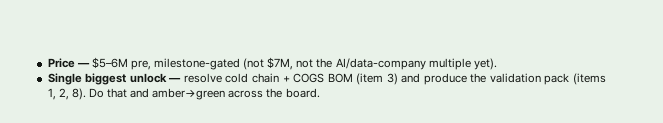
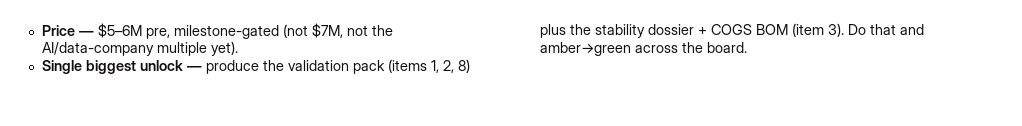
- Single biggest unlock — resolve cold chain + COGS BOM (item 3) and produce the validation pack (items 1, 2, 8).
+ Single biggest unlock — produce the validation pack (items 1, 2, 8) plus the stability dossier + COGS BOM (item 3).

